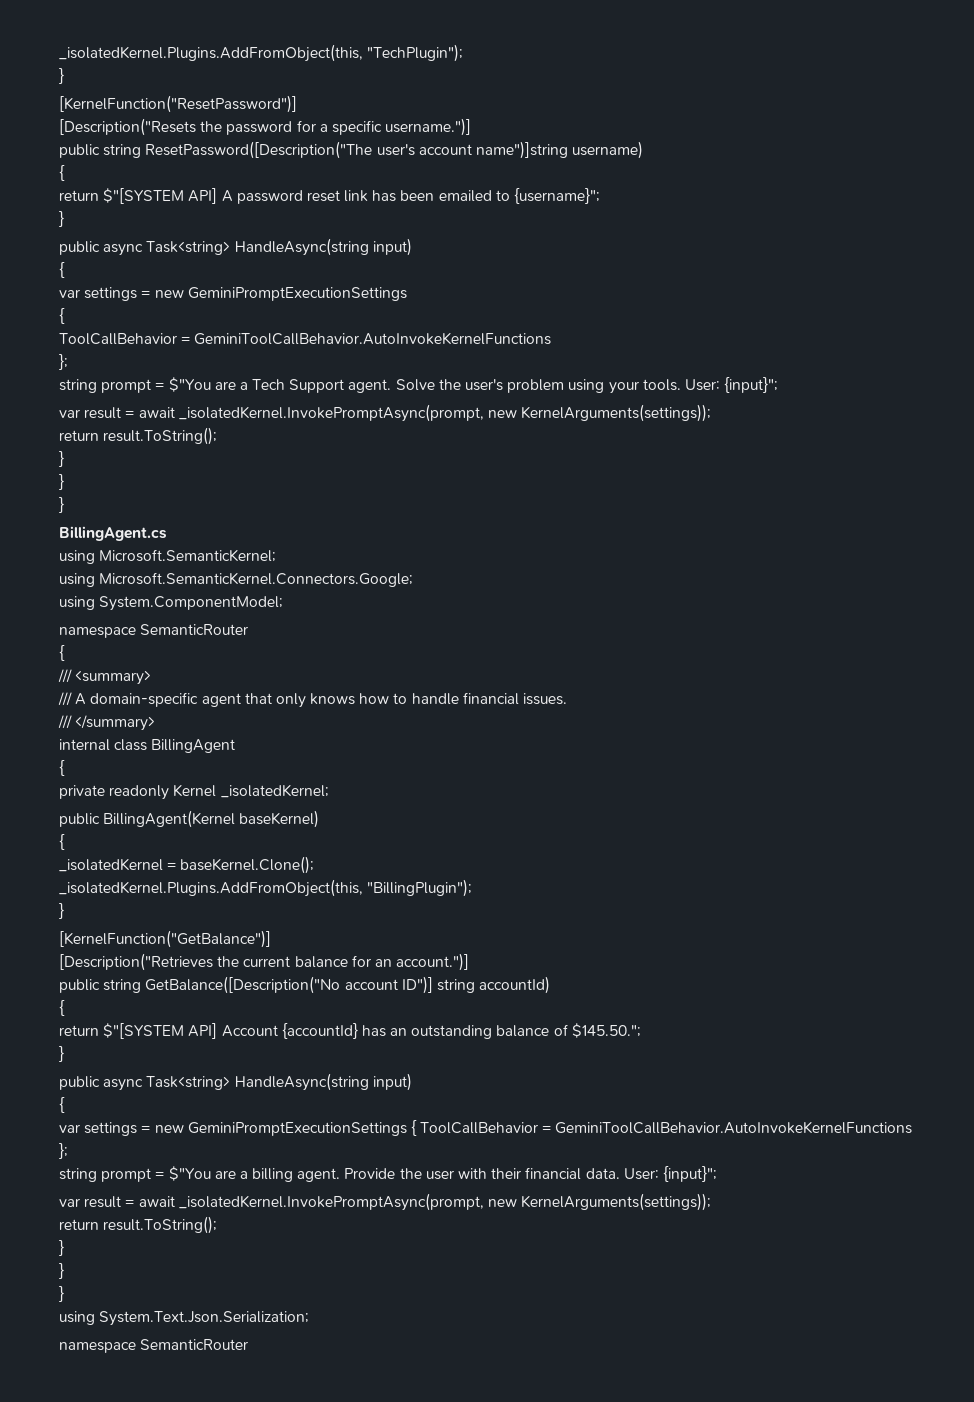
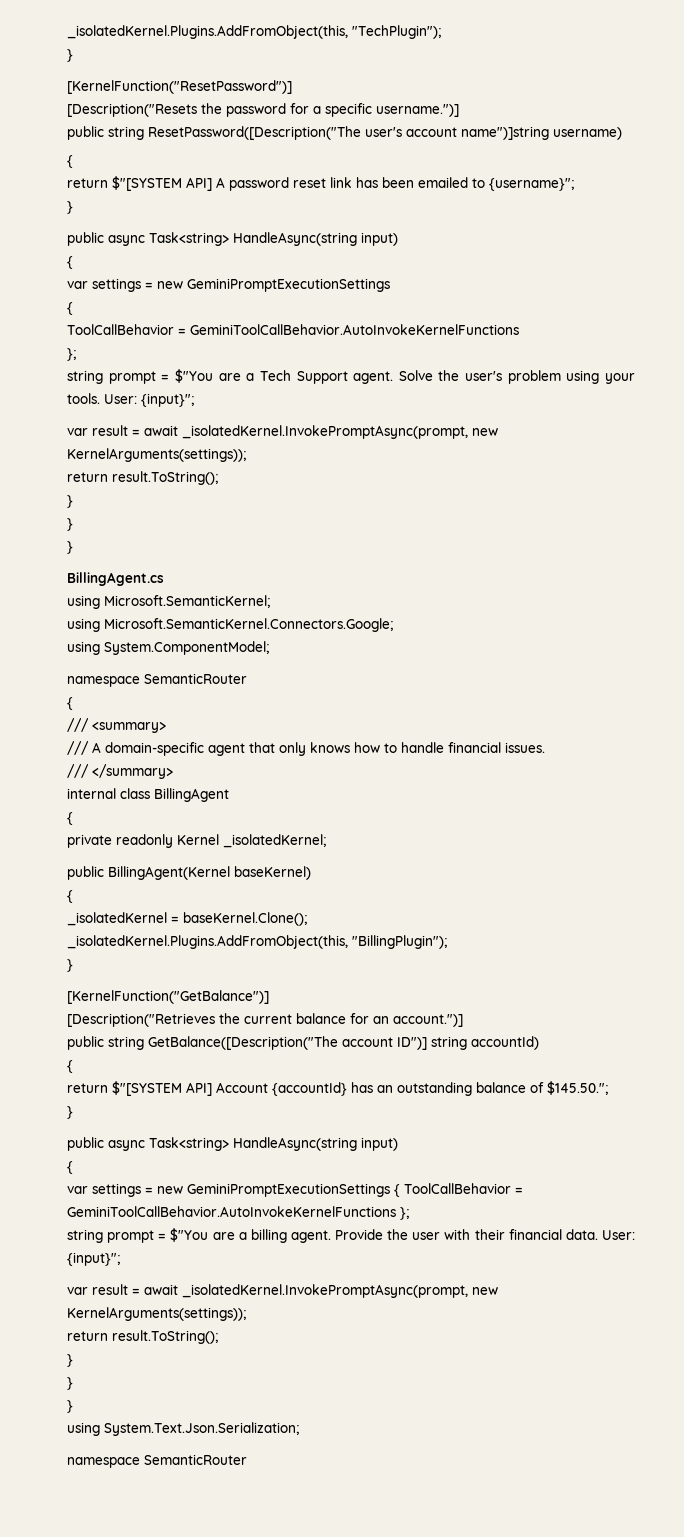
- public string GetBalance([Description("No account ID")] string accountId)
+ public string GetBalance([Description("The account ID")] string accountId)

